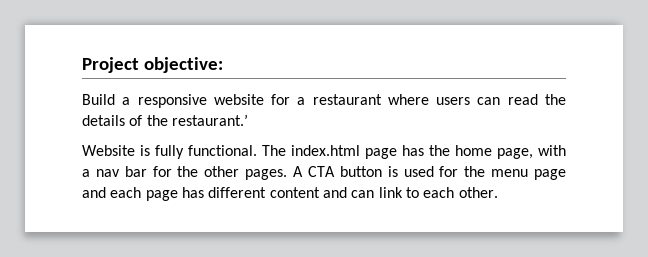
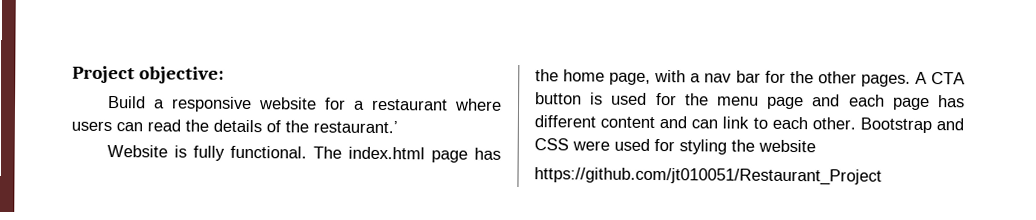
+ Bootstrap and CSS were used for styling the website
+ https://github.com/jt010051/Restaurant_Project

